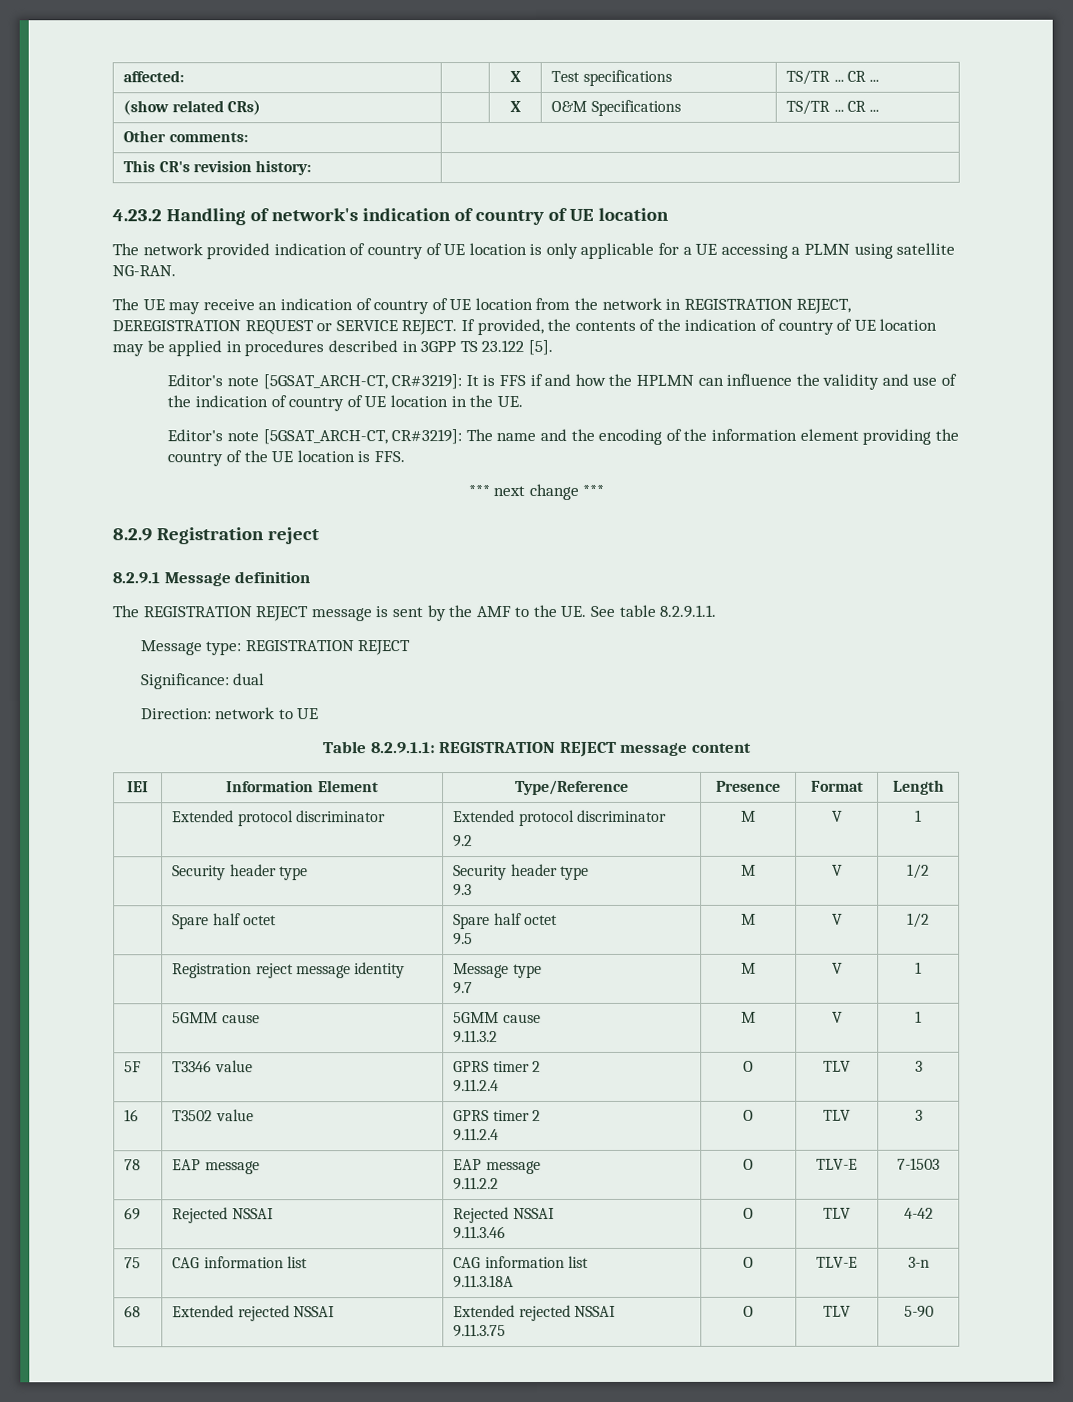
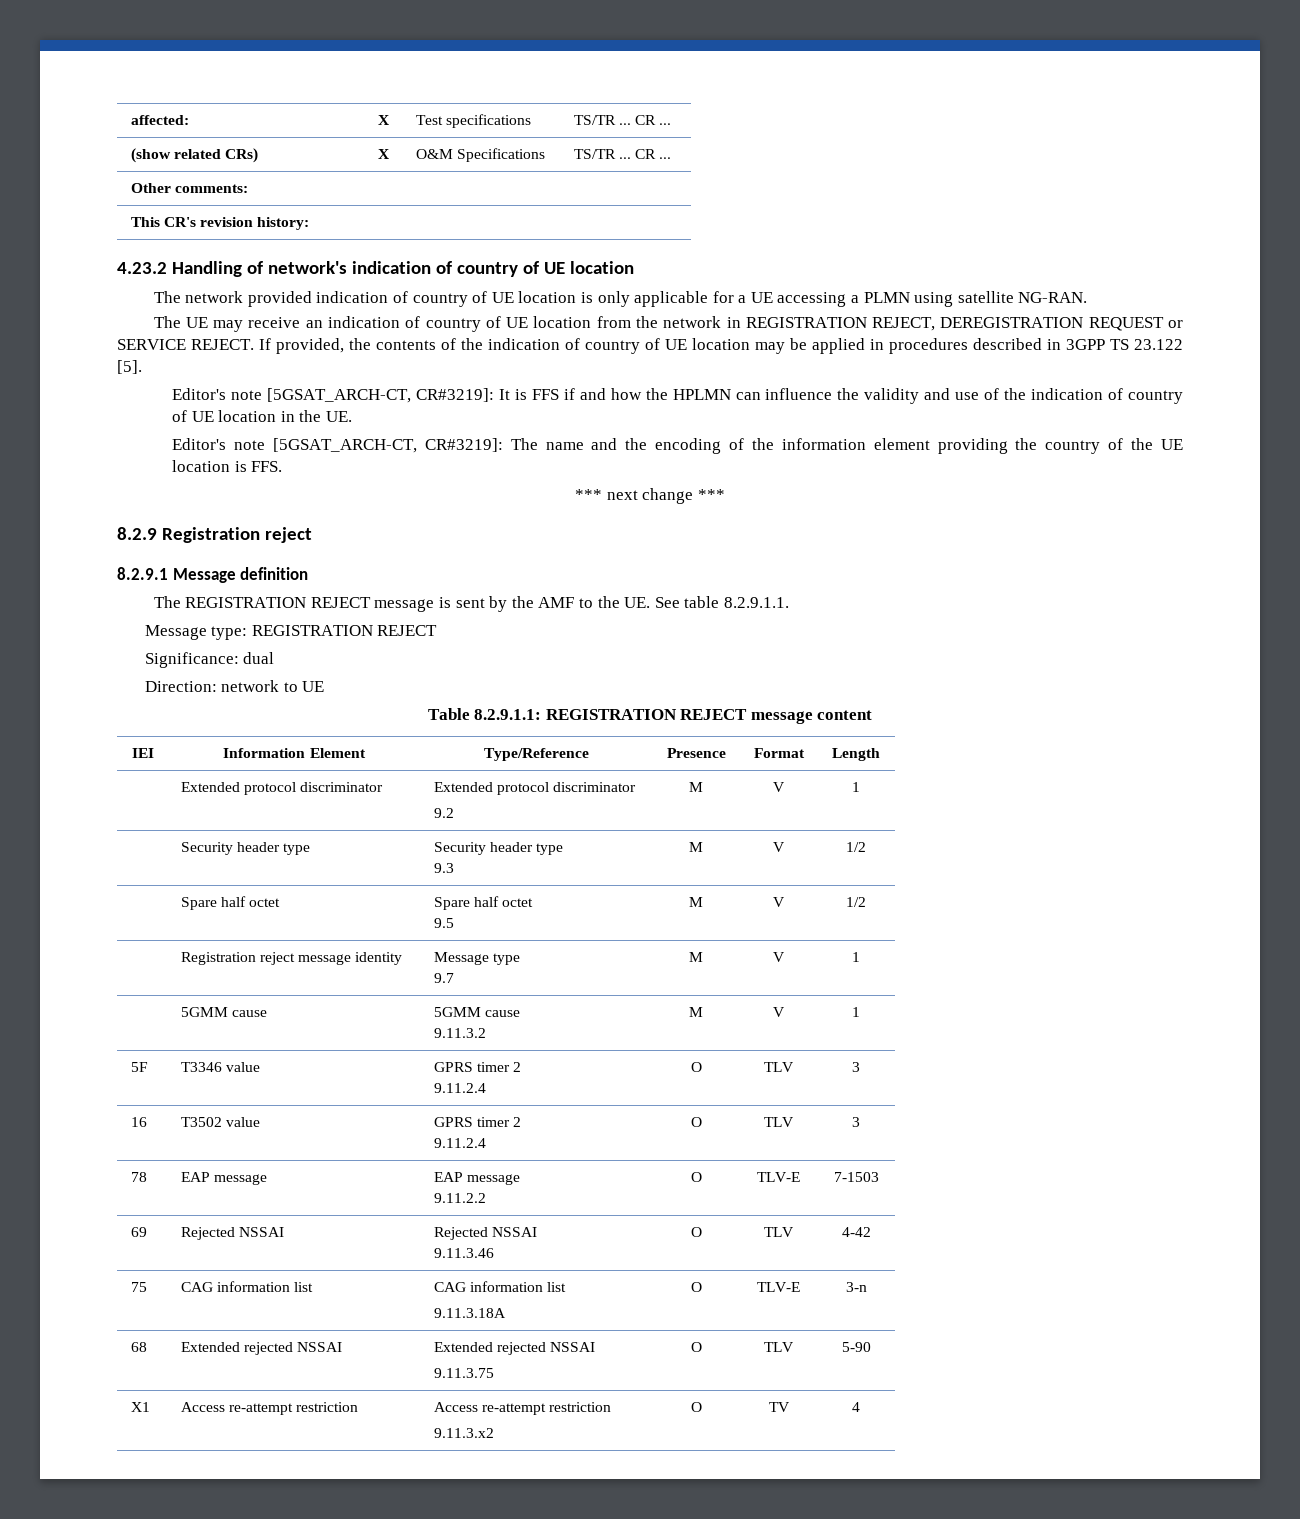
+ X1 | Access re-attempt restriction | Access re-attempt restriction
+ 9.11.3.x2 | O | TV | 4

